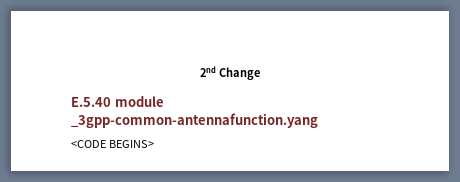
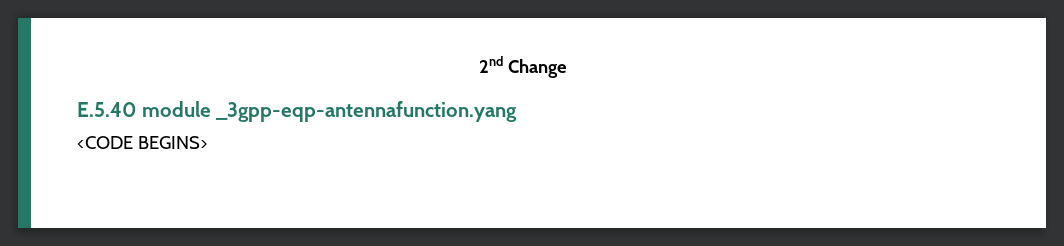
- E.5.40 module _3gpp-common-antennafunction.yang
+ E.5.40 module _3gpp-eqp-antennafunction.yang

